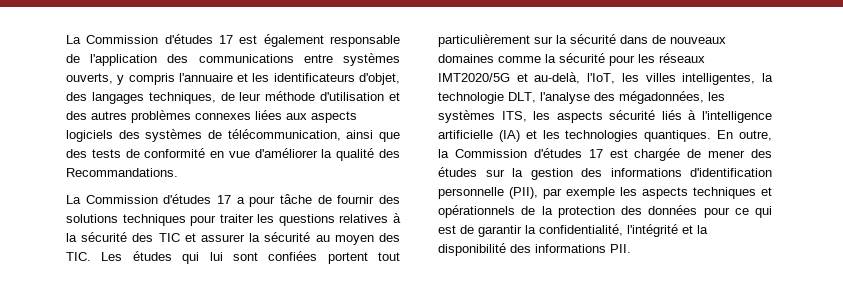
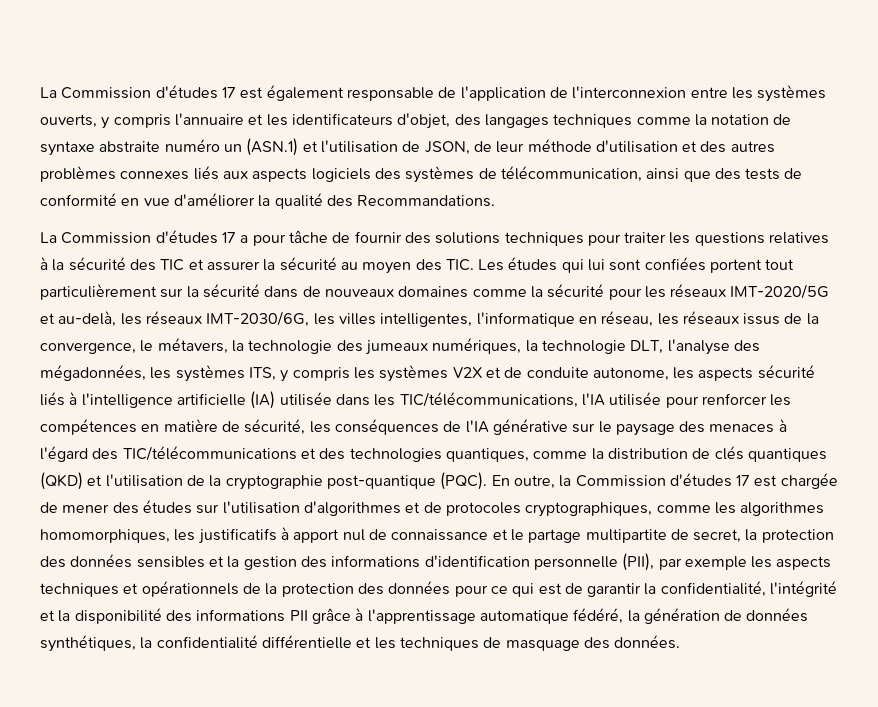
- La Commission d'études 17 est également responsable de l'application des communications entre systèmes ouverts, y compris l'annuaire et les identificateurs d'objet, des langages techniques, de leur méthode d'utilisation et des autres problèmes connexes liées aux aspects logiciels des systèmes de télécommunication, ainsi que des tests de conformité en vue d'améliorer la qualité des Recommandations.
+ La Commission d'études 17 est également responsable de l'application de l'interconnexion entre les systèmes ouverts, y compris l'annuaire et les identificateurs d'objet, des langages techniques comme la notation de syntaxe abstraite numéro un (ASN.1) et l'utilisation de JSON, de leur méthode d'utilisation et des autres problèmes connexes liés aux aspects logiciels des systèmes de télécommunication, ainsi que des tests de conformité en vue d'améliorer la qualité des Recommandations.
- La Commission d'études 17 a pour tâche de fournir des solutions techniques pour traiter les questions relatives à la sécurité des TIC et assurer la sécurité au moyen des TIC. Les études qui lui sont confiées portent tout particulièrement sur la sécurité dans de nouveaux domaines comme la sécurité pour les réseaux IMT2020/5G et au-delà, l'IoT, les villes intelligentes, la technologie DLT, l'analyse des mégadonnées, les systèmes ITS, les aspects sécurité liés à l'intelligence artificielle (IA) et les technologies quantiques.
+ La Commission d'études 17 a pour tâche de fournir des solutions techniques pour traiter les questions relatives à la sécurité des TIC et assurer la sécurité au moyen des TIC. Les études qui lui sont confiées portent tout particulièrement sur la sécurité dans de nouveaux domaines comme la sécurité pour les réseaux IMT-2020/5G et au-delà, les réseaux IMT-2030/6G, les villes intelligentes, l'informatique en réseau, les réseaux issus de la convergence, le métavers, la technologie des jumeaux numériques, la technologie DLT, l'analyse des mégadonnées, les systèmes ITS, y compris les systèmes V2X et de conduite autonome, les aspects sécurité liés à l'intelligence artificielle (IA) utilisée dans les TIC/télécommunications, l'IA utilisée pour renforcer les compétences en matière de sécurité, les conséquences de l'IA générative sur le paysage des menaces à l'égard des TIC/télécommunications et des technologies quantiques, comme la distribution de clés quantiques (QKD) et l'utilisation de la cryptographie post-quantique (PQC).
- En outre, la Commission d'études 17 est chargée de mener des études sur la gestion des informations d'identification personnelle (PII), par exemple les aspects techniques et opérationnels de la protection des données pour ce qui est de garantir la confidentialité, l'intégrité et la disponibilité des informations PII.
+ En outre, la Commission d'études 17 est chargée de mener des études sur l'utilisation d'algorithmes et de protocoles cryptographiques, comme les algorithmes homomorphiques, les justificatifs à apport nul de connaissance et le partage multipartite de secret, la protection des données sensibles et la gestion des informations d'identification personnelle (PII), par exemple les aspects techniques et opérationnels de la protection des données pour ce qui est de garantir la confidentialité, l'intégrité et la disponibilité des informations PII grâce à l'apprentissage automatique fédéré, la génération de données synthétiques, la confidentialité différentielle et les techniques de masquage des données.

